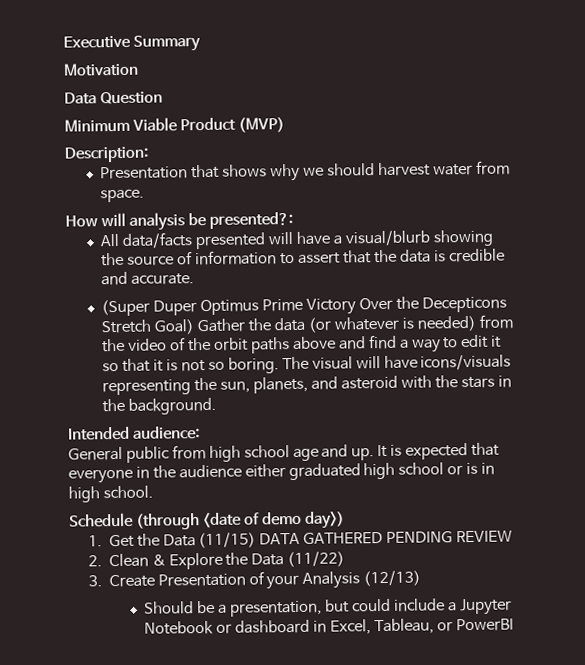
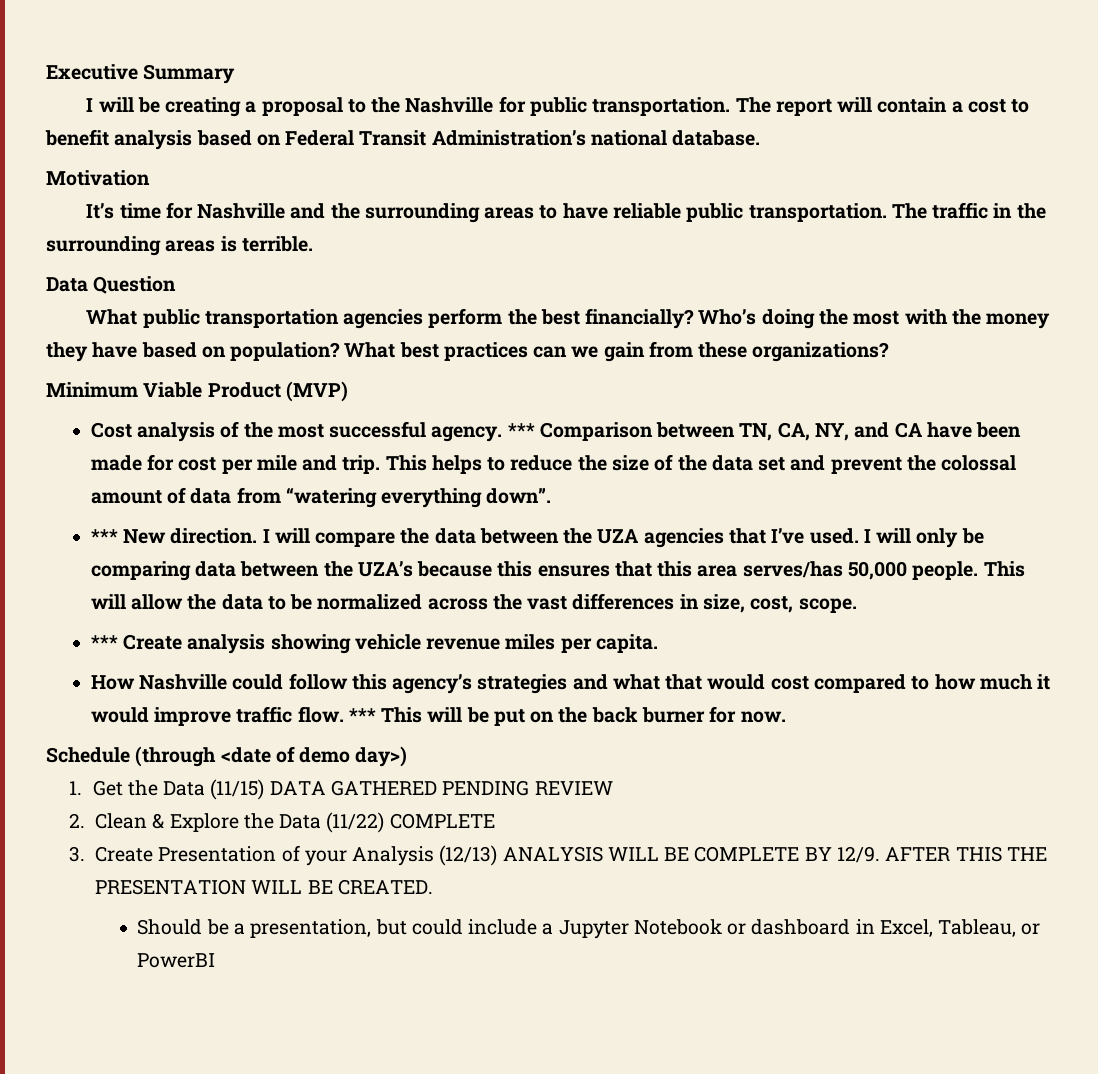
+ I will be creating a proposal to the Nashville for public transportation. The report will contain a cost to benefit analysis based on Federal Transit Administration’s national database.
  Motivation
+ It’s time for Nashville and the surrounding areas to have reliable public transportation. The traffic in the surrounding areas is terrible.
  Data Question
+ What public transportation agencies perform the best financially? Who’s doing the most with the money they have based on population? What best practices can we gain from these organizations?
  Minimum Viable Product (MVP)
- Description:
- Presentation that shows why we should harvest water from space.
- How will analysis be presented?:
- All data/facts presented will have a visual/blurb showing the source of information to assert that the data is credible and accurate.
- (Super Duper Optimus Prime Victory Over the Decepticons Stretch Goal) Gather the data (or whatever is needed) from the video of the orbit paths above and find a way to edit it so that it is not so boring. The visual will have icons/visuals representing the sun, planets, and asteroid with the stars in the background.
- Intended audience:
- General public from high school age and up. It is expected that everyone in the audience either graduated high school or is in high school.
+ Cost analysis of the most successful agency. *** Comparison between TN, CA, NY, and CA have been made for cost per mile and trip. This helps to reduce the size of the data set and prevent the colossal amount of data from “watering everything down”.
+ *** New direction. I will compare the data between the UZA agencies that I’ve used. I will only be comparing data between the UZA’s because this ensures that this area serves/has 50,000 people. This will allow the data to be normalized across the vast differences in size, cost, scope.
+ *** Create analysis showing vehicle revenue miles per capita.
+ How Nashville could follow this agency’s strategies and what that would cost compared to how much it would improve traffic flow. *** This will be put on the back burner for now.
- 2. Clean & Explore the Data (11/22)
+ 2. Clean & Explore the Data (11/22) COMPLETE
- 3. Create Presentation of your Analysis (12/13)
+ 3. Create Presentation of your Analysis (12/13) ANALYSIS WILL BE COMPLETE BY 12/9. AFTER THIS THE PRESENTATION WILL BE CREATED.

